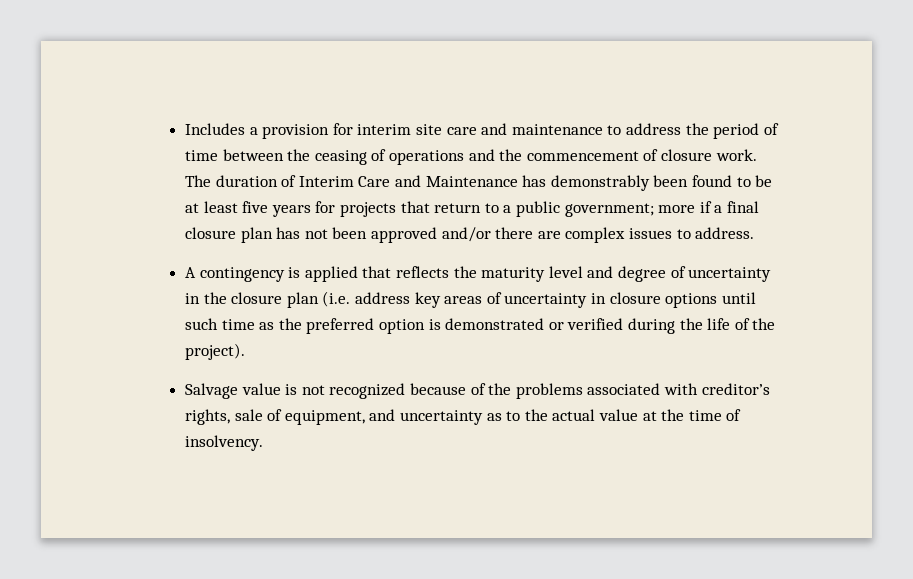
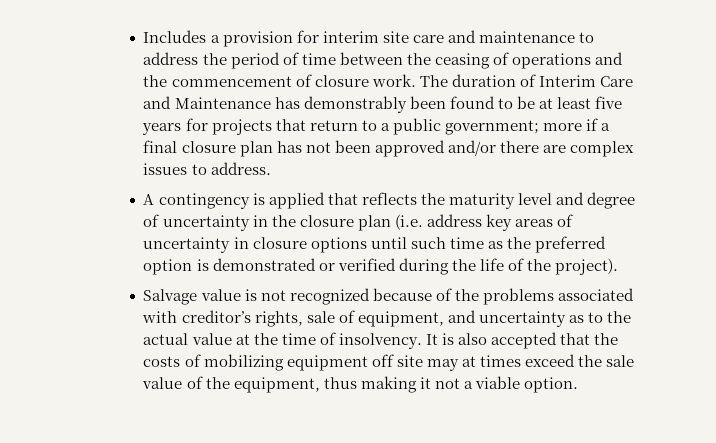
+ It is also accepted that the costs of mobilizing equipment off site may at times exceed the sale value of the equipment, thus making it not a viable option.

